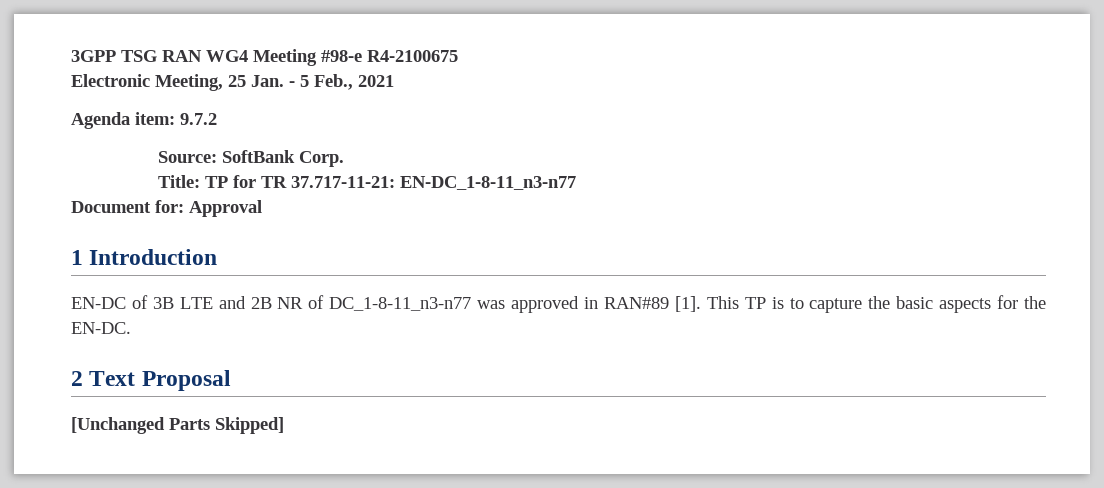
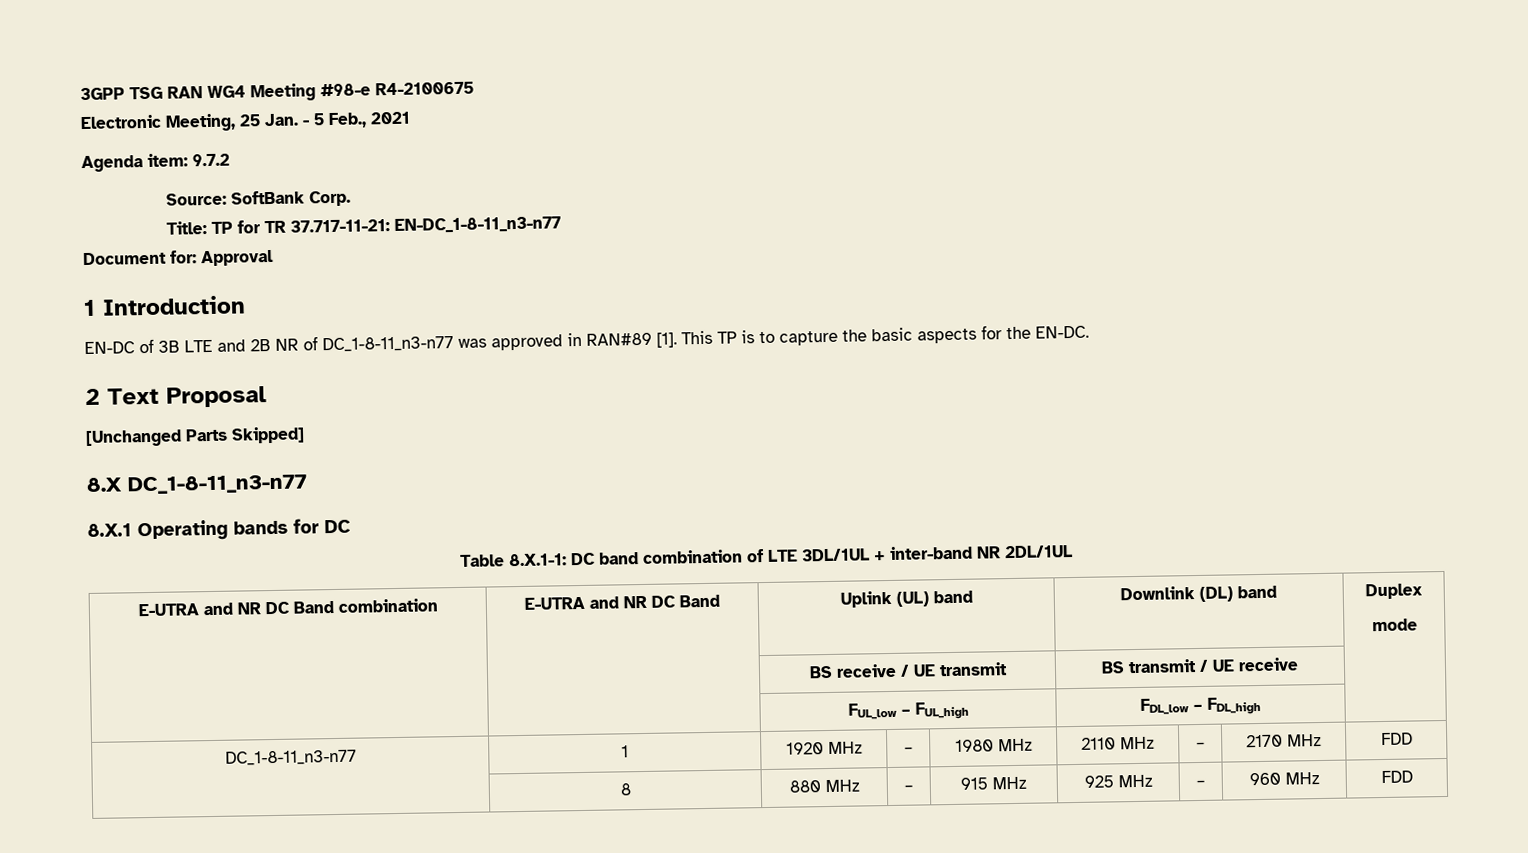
+ 8.X DC_1-8-11_n3-n77
+ 8.X.1 Operating bands for DC
+ Table 8.X.1-1: DC band combination of LTE 3DL/1UL + inter-band NR 2DL/1UL
+ E-UTRA and NR DC Band combination | E-UTRA and NR DC Band | Uplink (UL) band | Downlink (DL) band | Duplex
+ mode
+ | | BS receive / UE transmit | BS transmit / UE receive |
+ | | FUL_low – FUL_high | FDL_low – FDL_high |
+ DC_1-8-11_n3-n77 | 1 | 1920 MHz | – | 1980 MHz | 2110 MHz | – | 2170 MHz | FDD
+ | 8 | 880 MHz | – | 915 MHz | 925 MHz | – | 960 MHz | FDD

